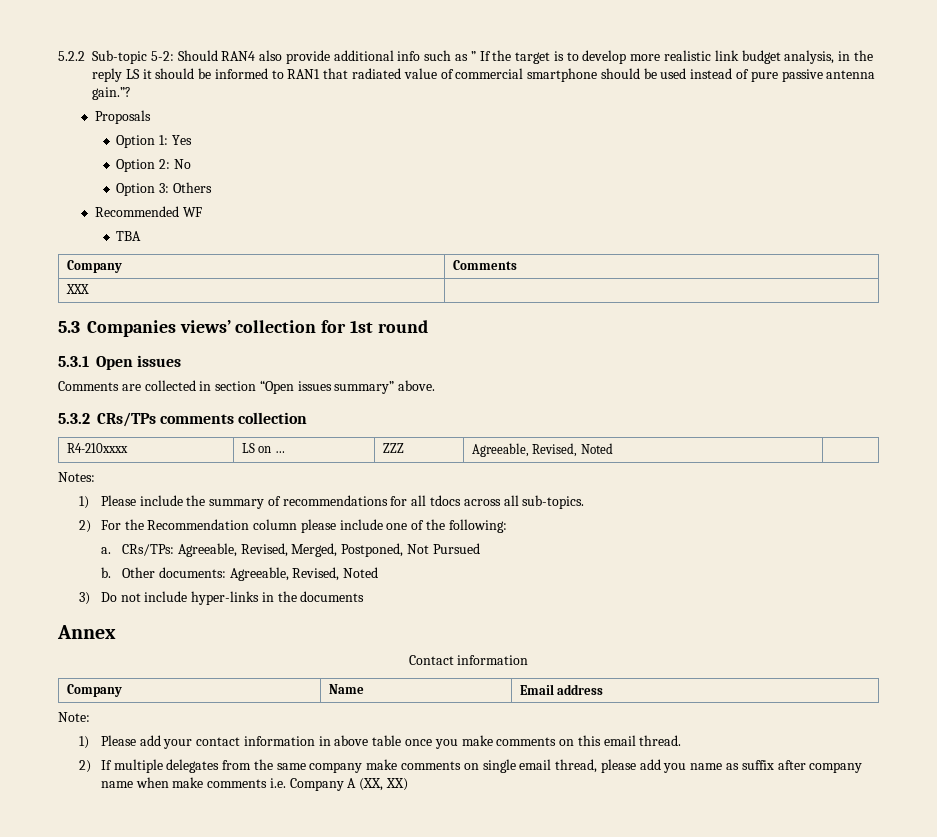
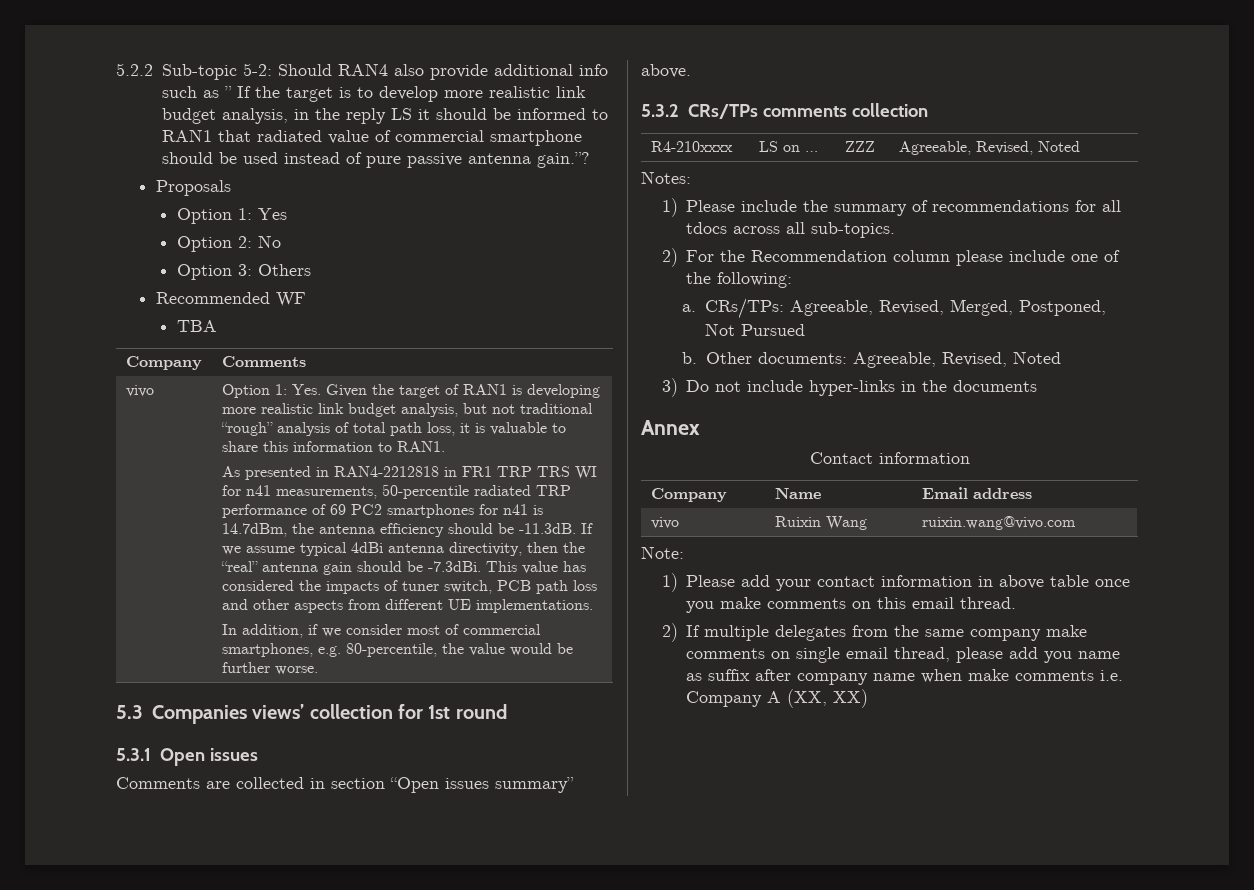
- XXX
+ vivo | Option 1: Yes. Given the target of RAN1 is developing more realistic link budget analysis, but not traditional “rough” analysis of total path loss, it is valuable to share this information to RAN1.
+ As presented in RAN4-2212818 in FR1 TRP TRS WI for n41 measurements, 50-percentile radiated TRP performance of 69 PC2 smartphones for n41 is 14.7dBm, the antenna efficiency should be -11.3dB. If we assume typical 4dBi antenna directivity, then the “real” antenna gain should be -7.3dBi. This value has considered the impacts of tuner switch, PCB path loss and other aspects from different UE implementations.
+ In addition, if we consider most of commercial smartphones, e.g. 80-percentile, the value would be further worse.
+ vivo | Ruixin Wang | ruixin.wang@vivo.com

